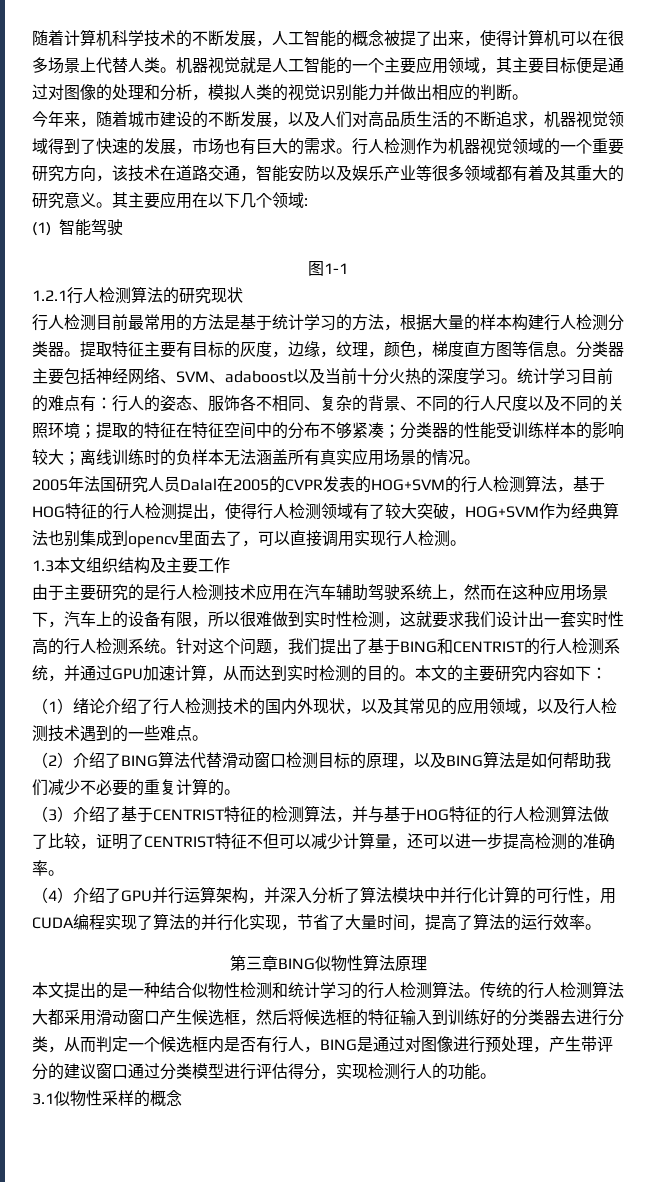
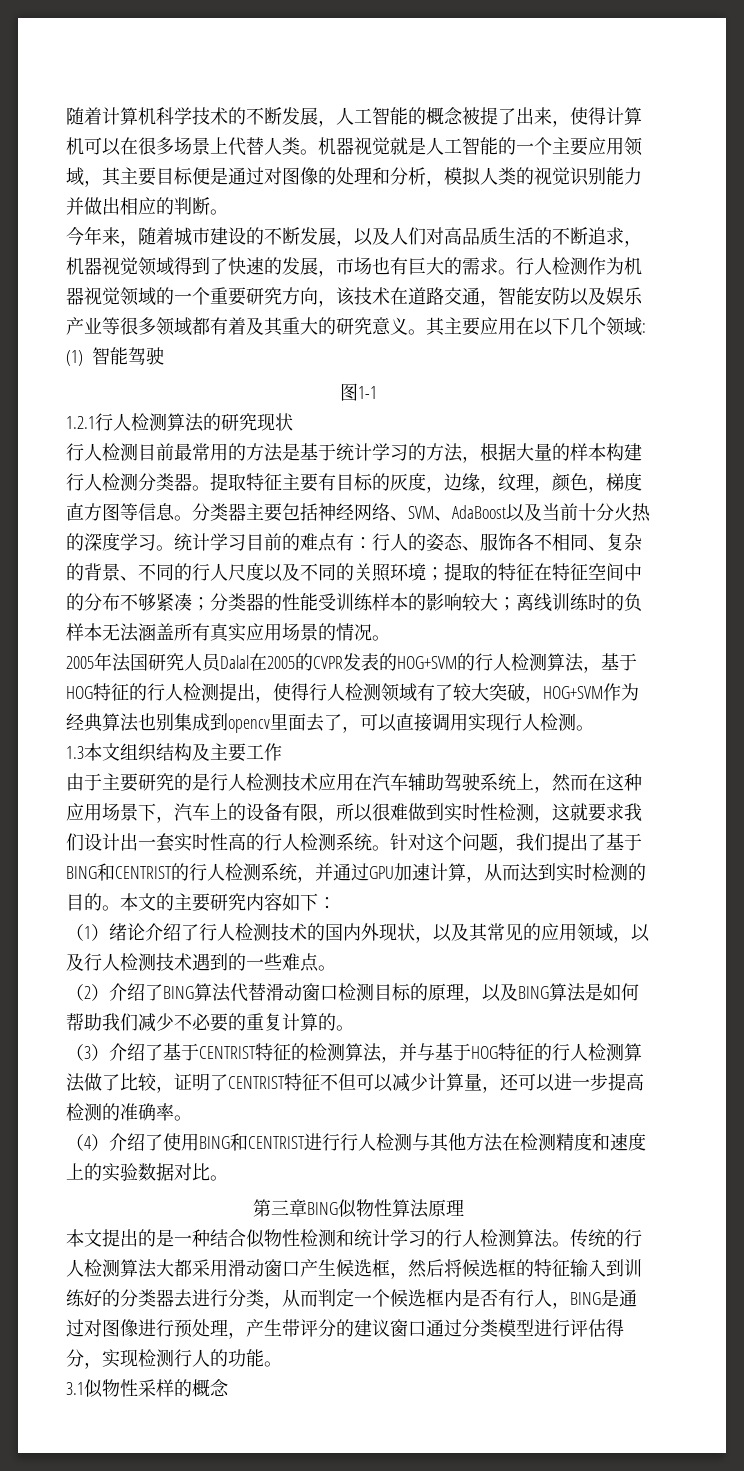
- 分类器主要包括神经网络、SVM、adaboost以及当前十分火热的深度学习。
+ 分类器主要包括神经网络、SVM、AdaBoost以及当前十分火热的深度学习。
- （4）介绍了GPU并行运算架构，并深入分析了算法模块中并行化计算的可行性，用CUDA编程实现了算法的并行化实现，节省了大量时间，提高了算法的运行效率。
+ （4）介绍了使用BING和CENTRIST进行行人检测与其他方法在检测精度和速度上的实验数据对比。

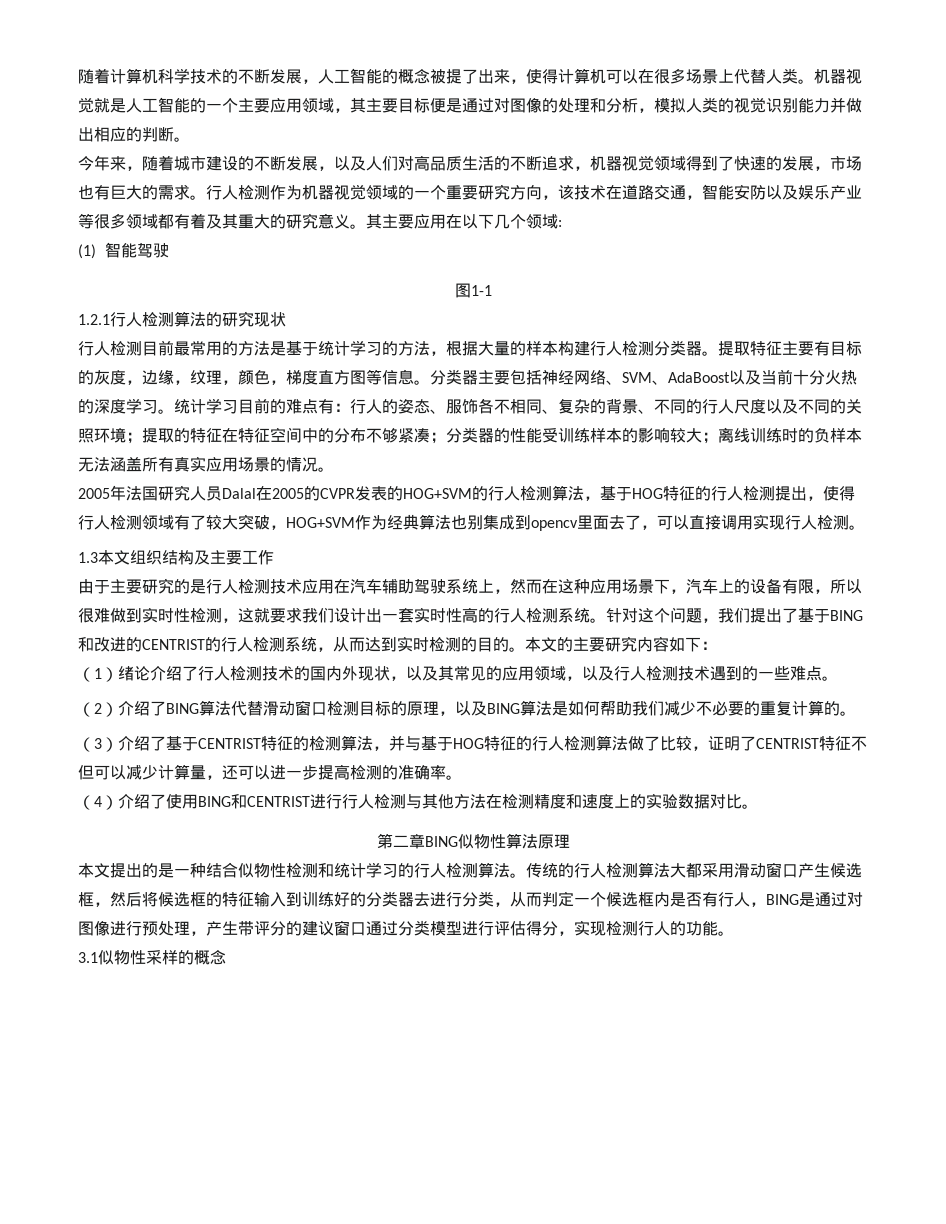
- 针对这个问题，我们提出了基于BING和CENTRIST的行人检测系统，并通过GPU加速计算，从而达到实时检测的目的。
+ 针对这个问题，我们提出了基于BING和改进的CENTRIST的行人检测系统，从而达到实时检测的目的。
- 第三章BING似物性算法原理
+ 第二章BING似物性算法原理

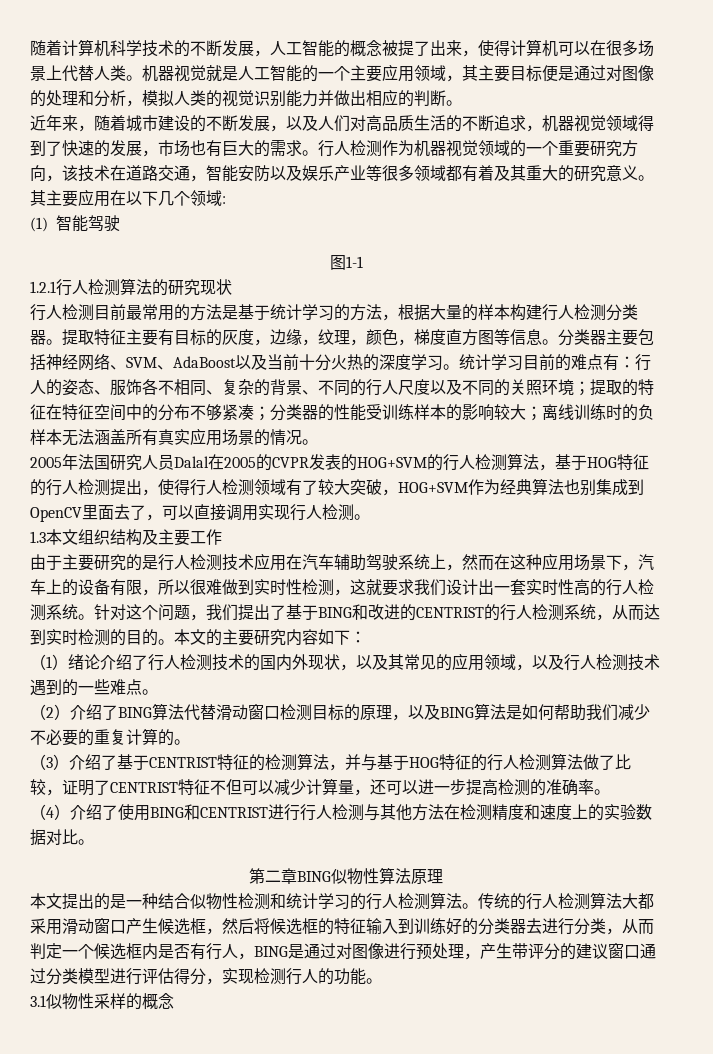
- 今年来，随着城市建设的不断发展，以及人们对高品质生活的不断追求，机器视觉领域得到了快速的发展，市场也有巨大的需求。
+ 近年来，随着城市建设的不断发展，以及人们对高品质生活的不断追求，机器视觉领域得到了快速的发展，市场也有巨大的需求。
- 2005年法国研究人员Dalal在2005的CVPR发表的HOG+SVM的行人检测算法，基于HOG特征的行人检测提出，使得行人检测领域有了较大突破，HOG+SVM作为经典算法也别集成到opencv里面去了，可以直接调用实现行人检测。
+ 2005年法国研究人员Dalal在2005的CVPR发表的HOG+SVM的行人检测算法，基于HOG特征的行人检测提出，使得行人检测领域有了较大突破，HOG+SVM作为经典算法也别集成到OpenCV里面去了，可以直接调用实现行人检测。

